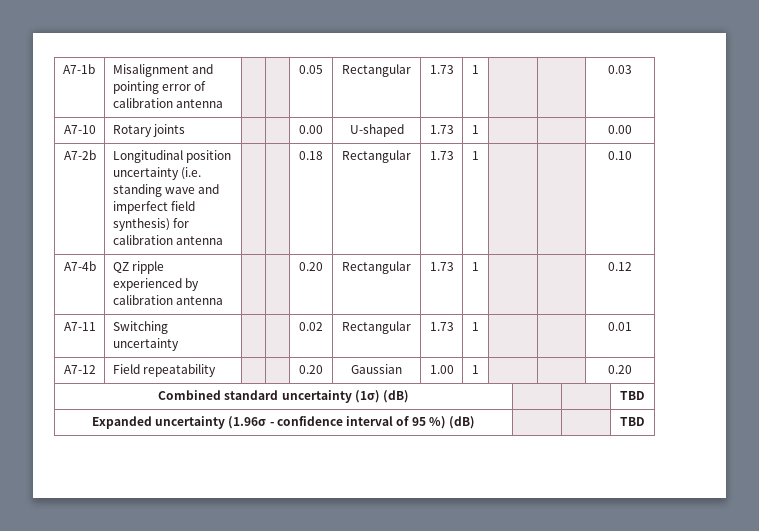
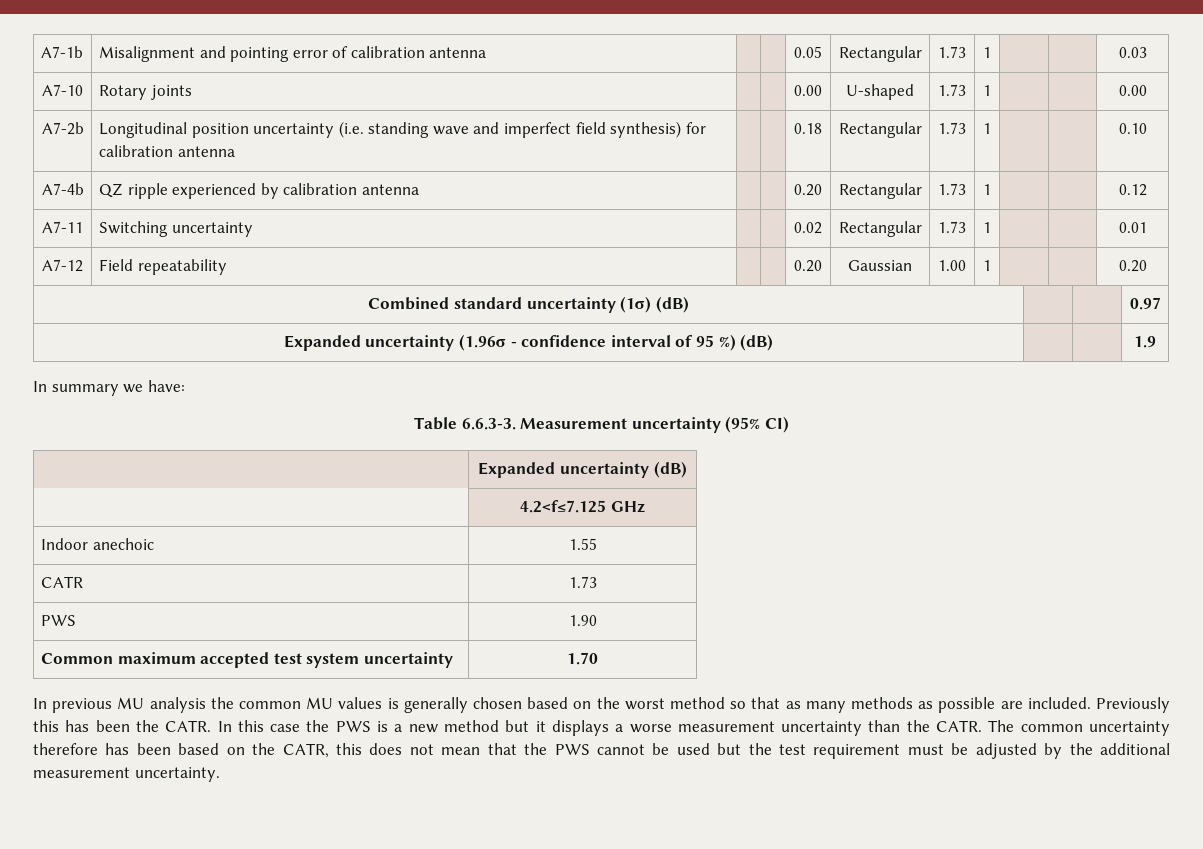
- Combined standard uncertainty (1σ) (dB) | | | TBD
+ Combined standard uncertainty (1σ) (dB) | | | 0.97
- Expanded uncertainty (1.96σ - confidence interval of 95 %) (dB) | | | TBD
+ Expanded uncertainty (1.96σ - confidence interval of 95 %) (dB) | | | 1.9
+ In summary we have:
+ Table 6.6.3-3. Measurement uncertainty (95% CI)
+ | Expanded uncertainty (dB)
+ | 4.2<f≤7.125 GHz
+ Indoor anechoic | 1.55
+ CATR | 1.73
+ PWS | 1.90
+ Common maximum accepted test system uncertainty | 1.70
+ In previous MU analysis the common MU values is generally chosen based on the worst method so that as many methods as possible are included. Previously this has been the CATR. In this case the PWS is a new method but it displays a worse measurement uncertainty than the CATR. The common uncertainty therefore has been based on the CATR, this does not mean that the PWS cannot be used but the test requirement must be adjusted by the additional measurement uncertainty.

